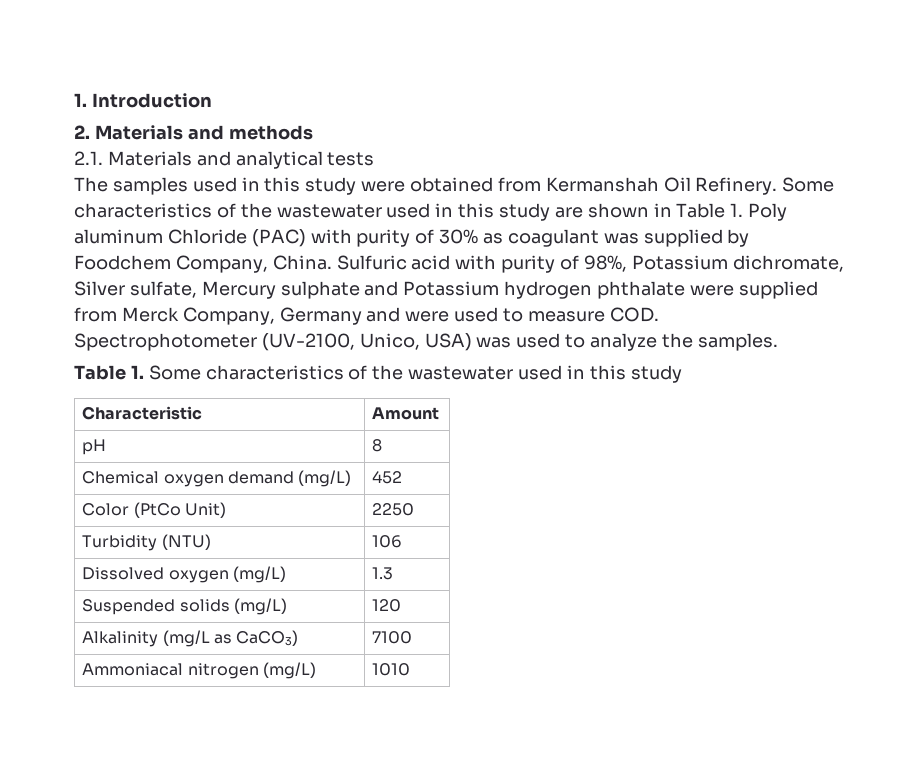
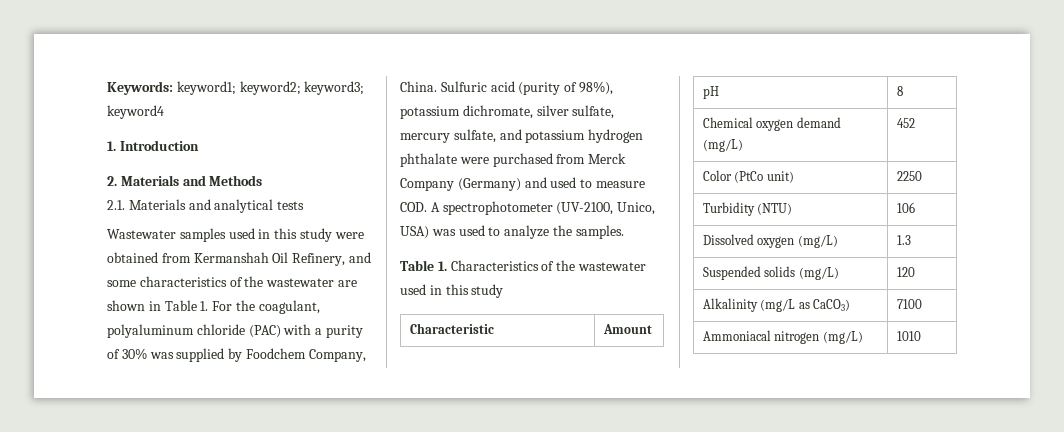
+ Keywords: keyword1; keyword2; keyword3; keyword4
- 2. Materials and methods
+ 2. Materials and Methods
- The samples used in this study were obtained from Kermanshah Oil Refinery. Some characteristics of the wastewater used in this study are shown in Table 1. Poly aluminum Chloride (PAC) with purity of 30% as coagulant was supplied by Foodchem Company, China.
+ Wastewater samples used in this study were obtained from Kermanshah Oil Refinery, and some characteristics of the wastewater are shown in Table 1. For the coagulant, polyaluminum chloride (PAC) with a purity of 30% was supplied by Foodchem Company, China.
- Sulfuric acid with purity of 98%, Potassium dichromate, Silver sulfate, Mercury sulphate and Potassium hydrogen phthalate were supplied from Merck Company, Germany and were used to measure COD. Spectrophotometer (UV-2100, Unico, USA) was used to analyze the samples.
+ Sulfuric acid (purity of 98%), potassium dichromate, silver sulfate, mercury sulfate, and potassium hydrogen phthalate were purchased from Merck Company (Germany) and used to measure COD. A spectrophotometer (UV-2100, Unico, USA) was used to analyze the samples.
- Table 1. Some characteristics of the wastewater used in this study
+ Table 1. Characteristics of the wastewater used in this study
- Color (PtCo Unit) | 2250
+ Color (PtCo unit) | 2250

